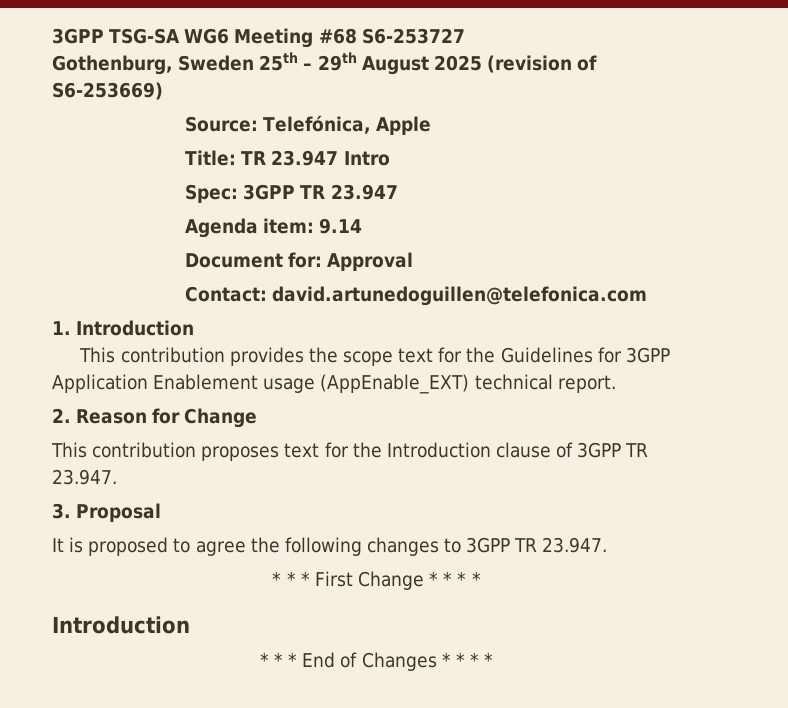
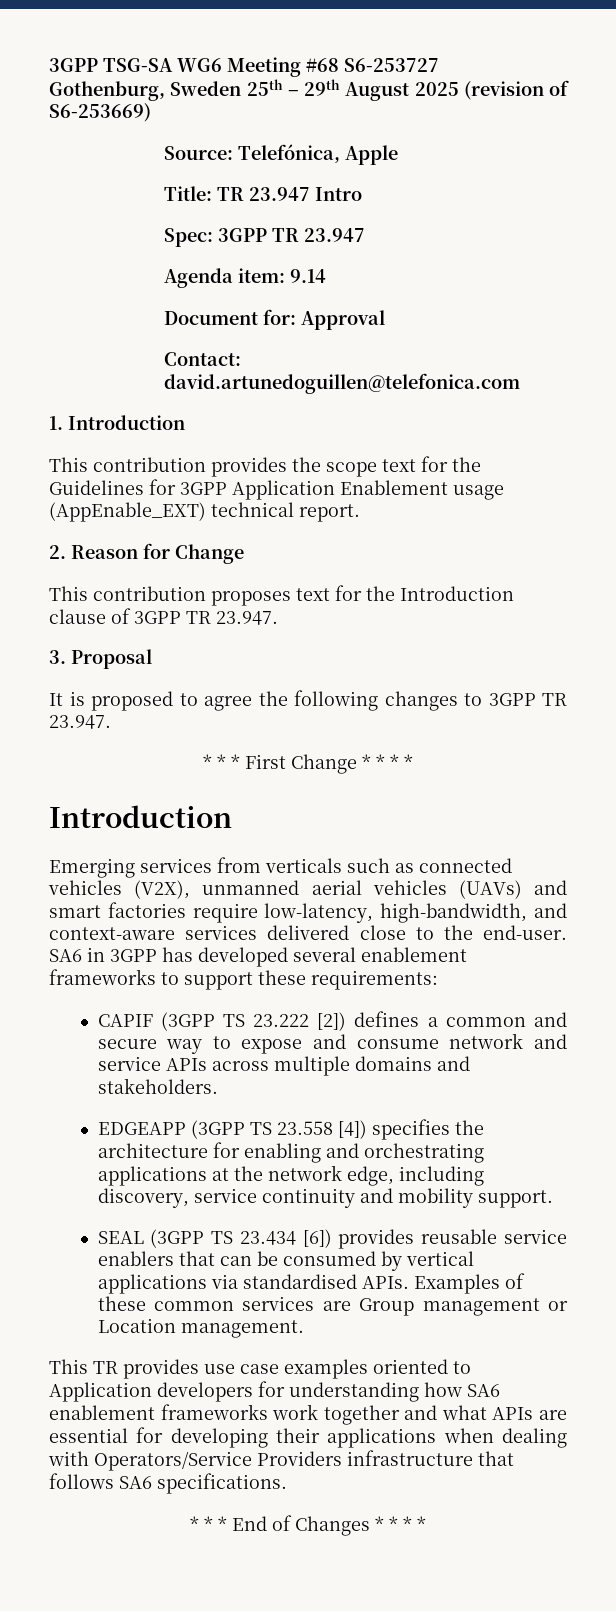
+ Emerging services from verticals such as connected vehicles (V2X), unmanned aerial vehicles (UAVs) and smart factories require low-latency, high-bandwidth, and context-aware services delivered close to the end-user. SA6 in 3GPP has developed several enablement frameworks to support these requirements:
+ CAPIF (3GPP TS 23.222 [2]) defines a common and secure way to expose and consume network and service APIs across multiple domains and stakeholders.
+ EDGEAPP (3GPP TS 23.558 [4]) specifies the architecture for enabling and orchestrating applications at the network edge, including discovery, service continuity and mobility support.
+ SEAL (3GPP TS 23.434 [6]) provides reusable service enablers that can be consumed by vertical applications via standardised APIs. Examples of these common services are Group management or Location management.
+ This TR provides use case examples oriented to Application developers for understanding how SA6 enablement frameworks work together and what APIs are essential for developing their applications when dealing with Operators/Service Providers infrastructure that follows SA6 specifications.

